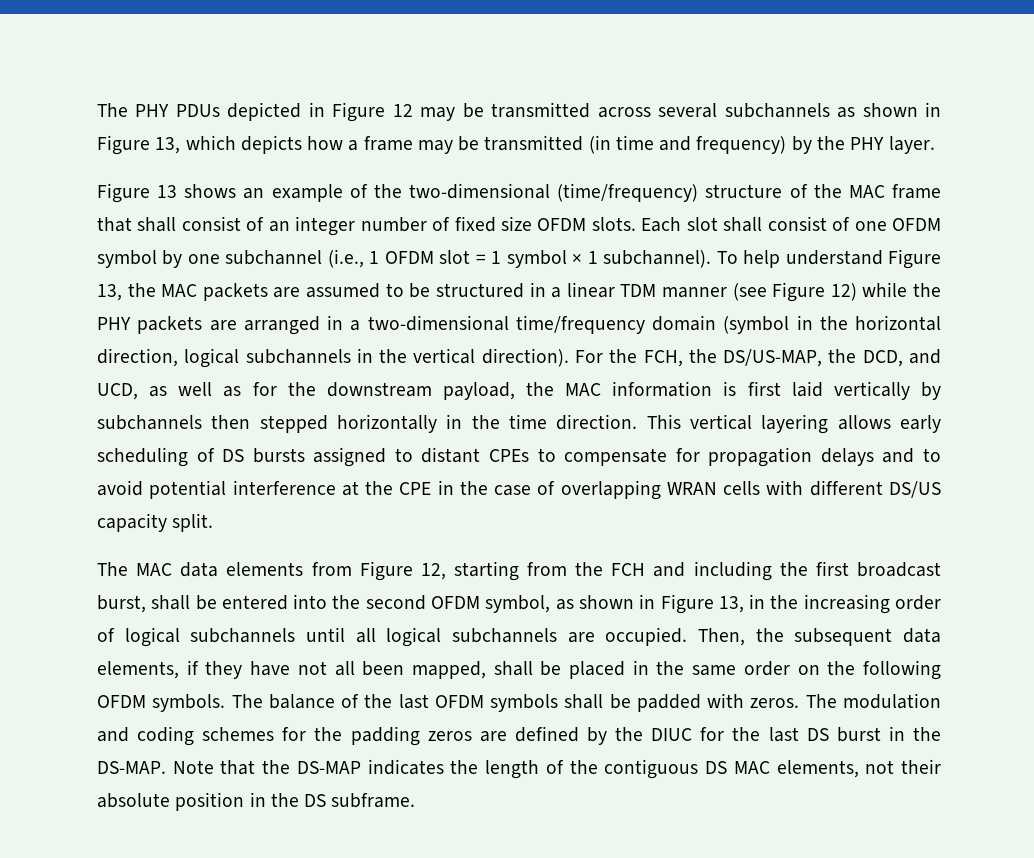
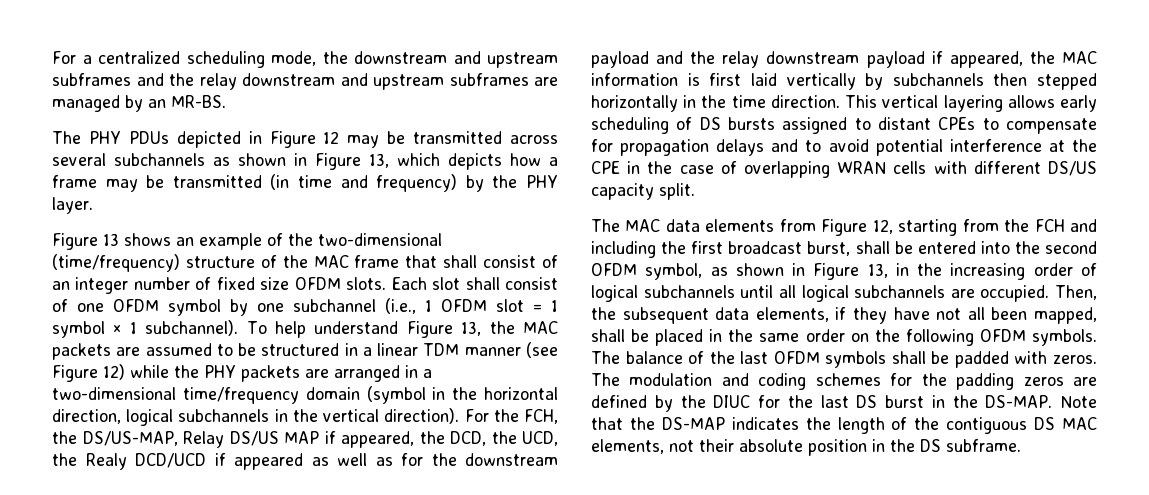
+ For a centralized scheduling mode, the downstream and upstream subframes and the relay downstream and upstream subframes are managed by an MR-BS.
- For the FCH, the DS/US-MAP, the DCD, and UCD, as well as for the downstream payload, the MAC information is first laid vertically by subchannels then stepped horizontally in the time direction.
+ For the FCH, the DS/US-MAP, Relay DS/US MAP if appeared, the DCD, the UCD, the Realy DCD/UCD if appeared as well as for the downstream payload and the relay downstream payload if appeared, the MAC information is first laid vertically by subchannels then stepped horizontally in the time direction.

